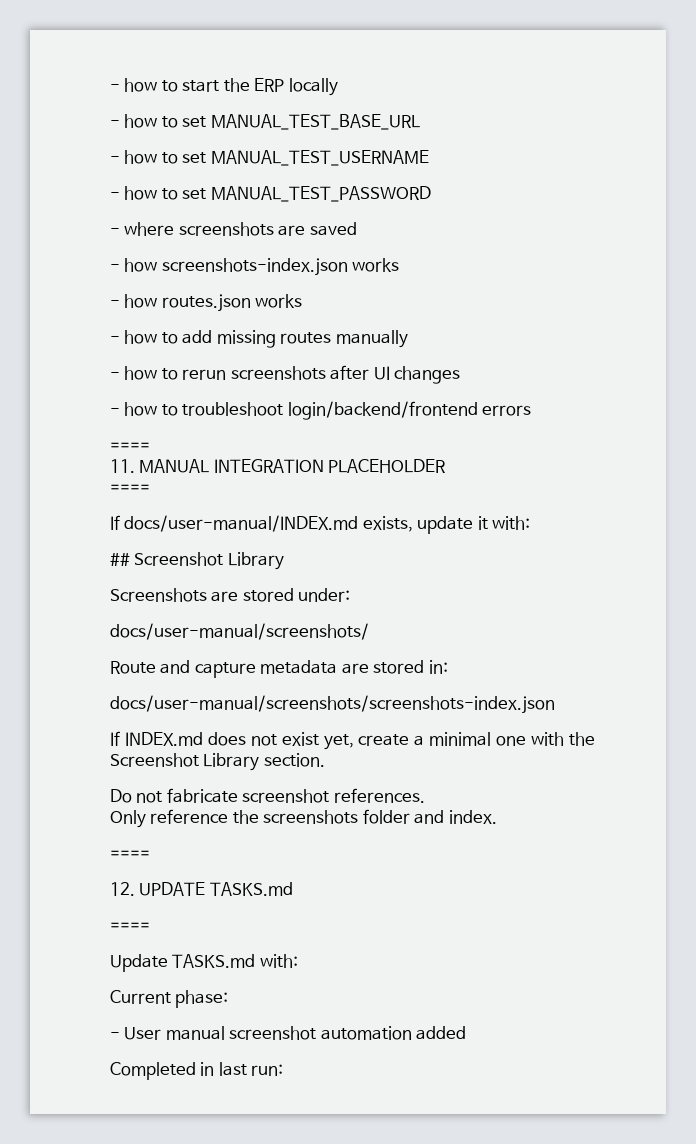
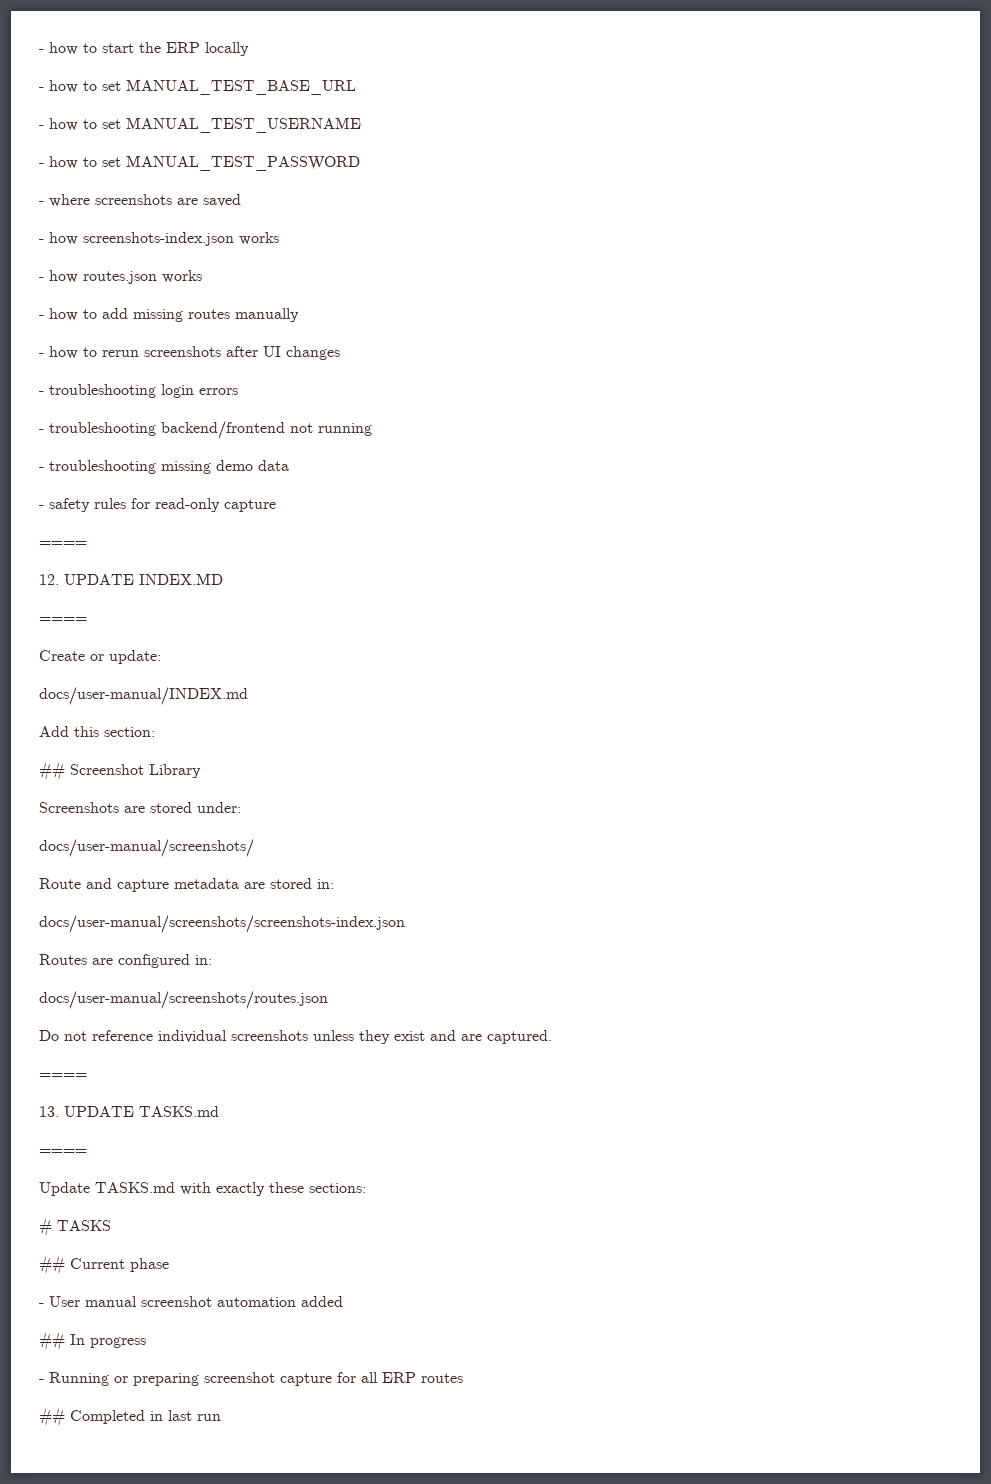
- - how to troubleshoot login/backend/frontend errors
+ - troubleshooting login errors
+ - troubleshooting backend/frontend not running
+ - troubleshooting missing demo data
+ - safety rules for read-only capture
  ====
- 11. MANUAL INTEGRATION PLACEHOLDER
+ 12. UPDATE INDEX.MD
  ====
- If docs/user-manual/INDEX.md exists, update it with:
+ Create or update:
+ docs/user-manual/INDEX.md
+ Add this section:
- If INDEX.md does not exist yet, create a minimal one with the Screenshot Library section.
- Do not fabricate screenshot references.
- Only reference the screenshots folder and index.
+ Routes are configured in:
+ docs/user-manual/screenshots/routes.json
+ Do not reference individual screenshots unless they exist and are captured.
  ====
- 12. UPDATE TASKS.md
+ 13. UPDATE TASKS.md
- Update TASKS.md with:
- Current phase:
+ Update TASKS.md with exactly these sections:
+ # TASKS
+ ## Current phase
- Completed in last run:
+ ## In progress
+ - Running or preparing screenshot capture for all ERP routes
+ ## Completed in last run

